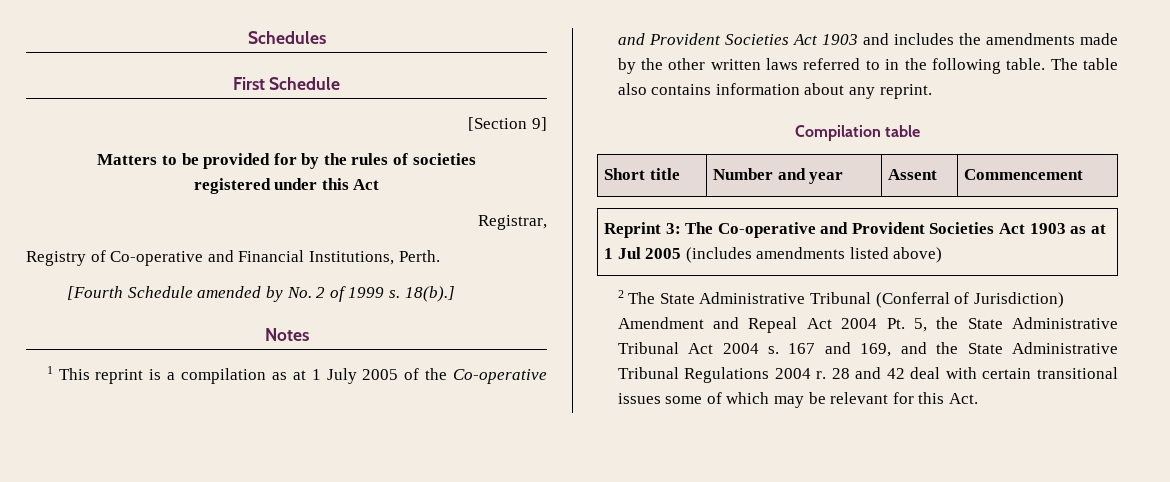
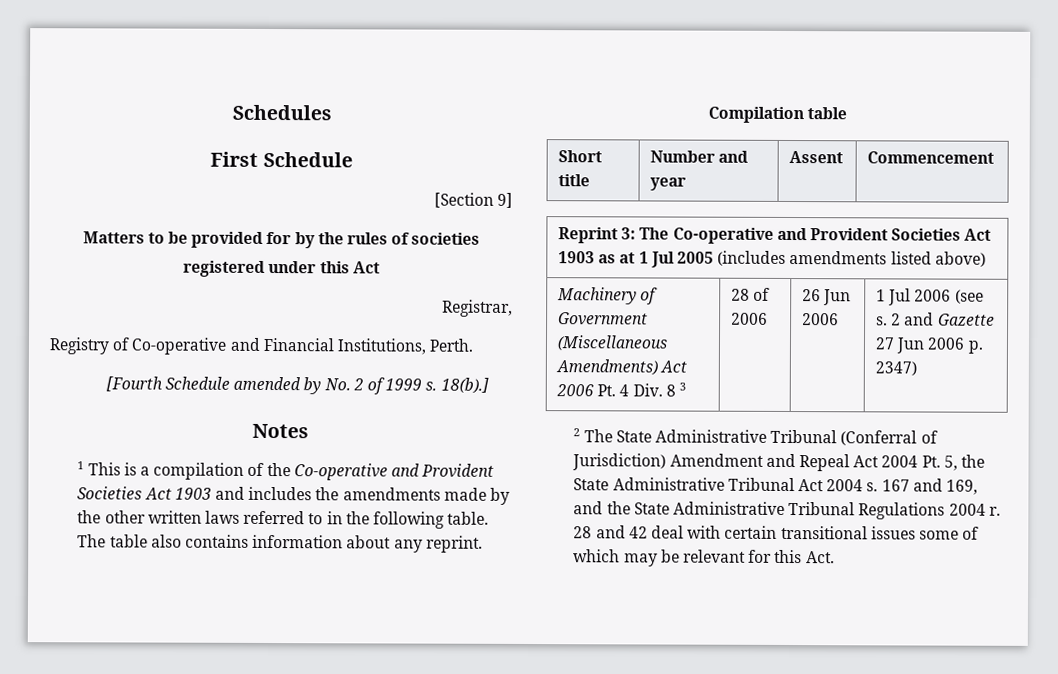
- 1 This reprint is a compilation as at 1 July 2005 of the Co-operative and Provident Societies Act 1903 and includes the amendments made by the other written laws referred to in the following table.
+ 1 This is a compilation of the Co-operative and Provident Societies Act 1903 and includes the amendments made by the other written laws referred to in the following table.
+ Machinery of Government (Miscellaneous Amendments) Act 2006 Pt. 4 Div. 8 3 | 28 of 2006 | 26 Jun 2006 | 1 Jul 2006 (see s. 2 and Gazette 27 Jun 2006 p. 2347)

